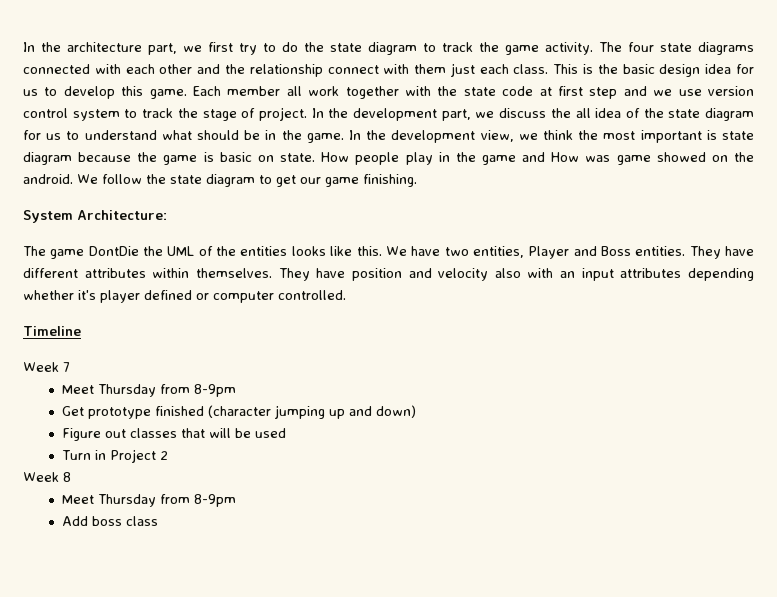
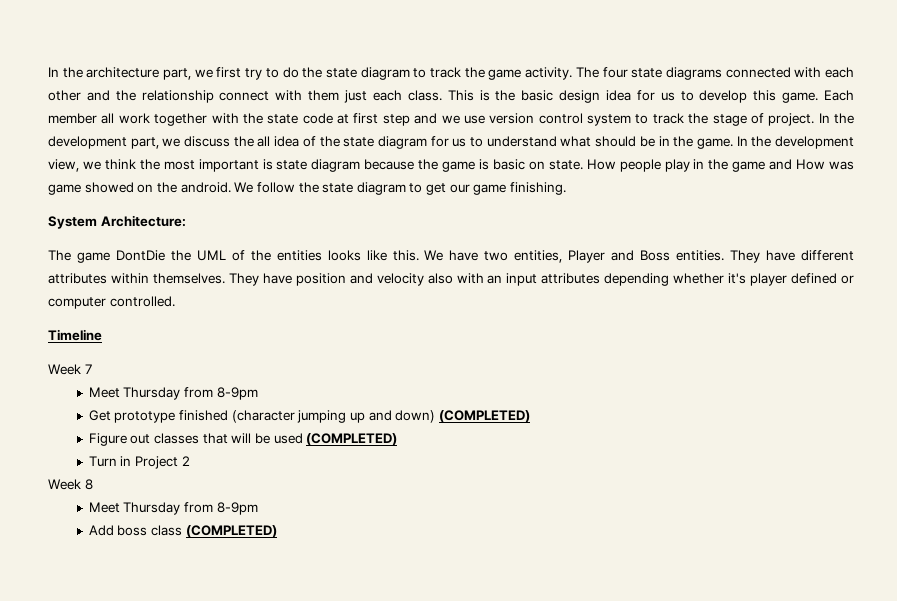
- Get prototype finished (character jumping up and down)
+ Get prototype finished (character jumping up and down) (COMPLETED)
- Figure out classes that will be used
+ Figure out classes that will be used (COMPLETED)
- Add boss class
+ Add boss class (COMPLETED)

